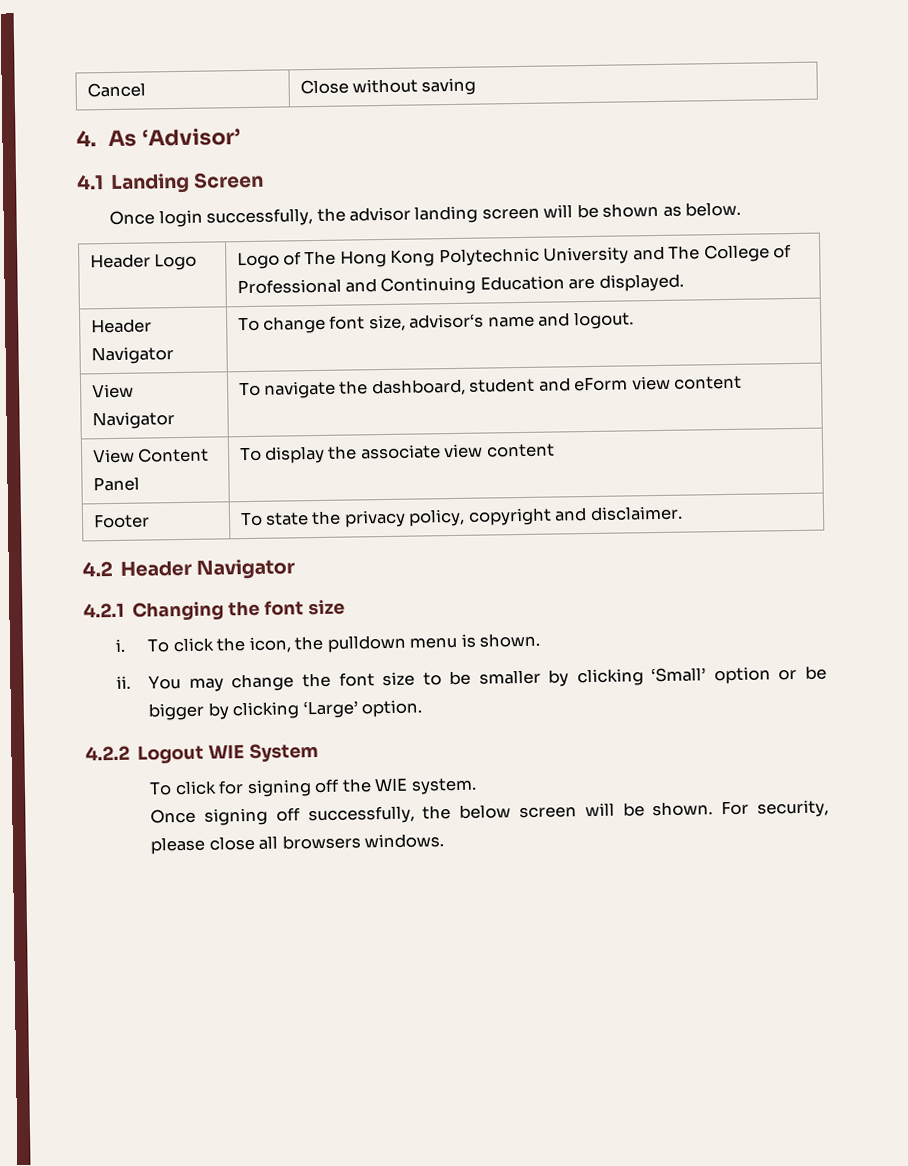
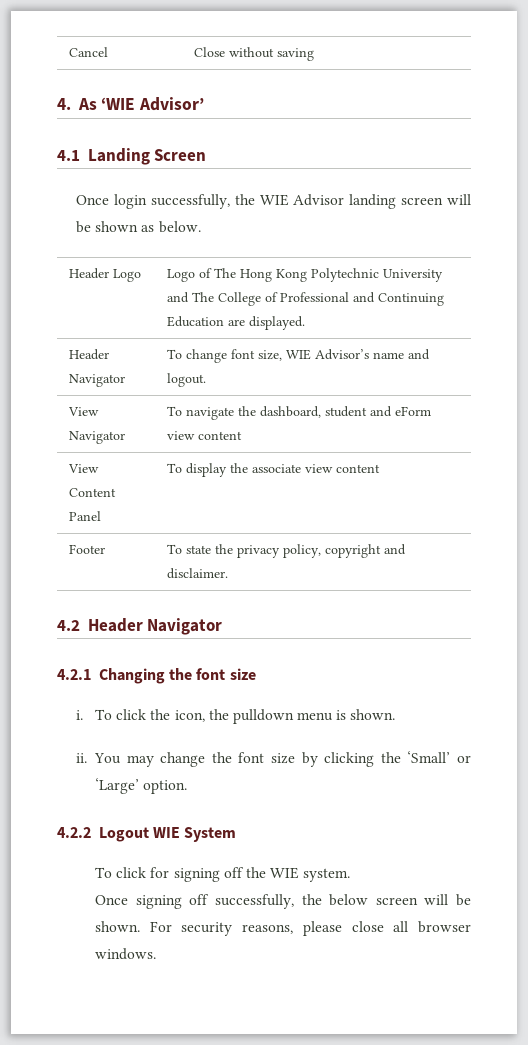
- 4. As ‘Advisor’
+ 4. As ‘WIE Advisor’
- Once login successfully, the advisor landing screen will be shown as below.
+ Once login successfully, the WIE Advisor landing screen will be shown as below.
- Header Navigator | To change font size, advisor‘s name and logout.
+ Header Navigator | To change font size, WIE Advisor’s name and logout.
- You may change the font size to be smaller by clicking ‘Small’ option or be bigger by clicking ‘Large’ option.
+ You may change the font size by clicking the ‘Small’ or ‘Large’ option.
- For security, please close all browsers windows.
+ For security reasons, please close all browser windows.

